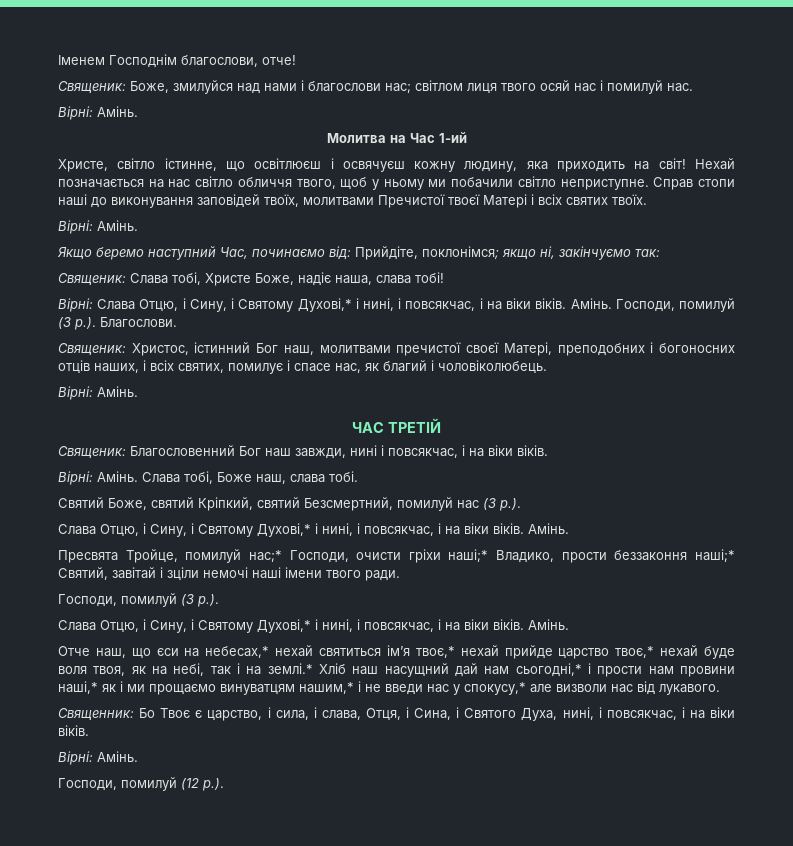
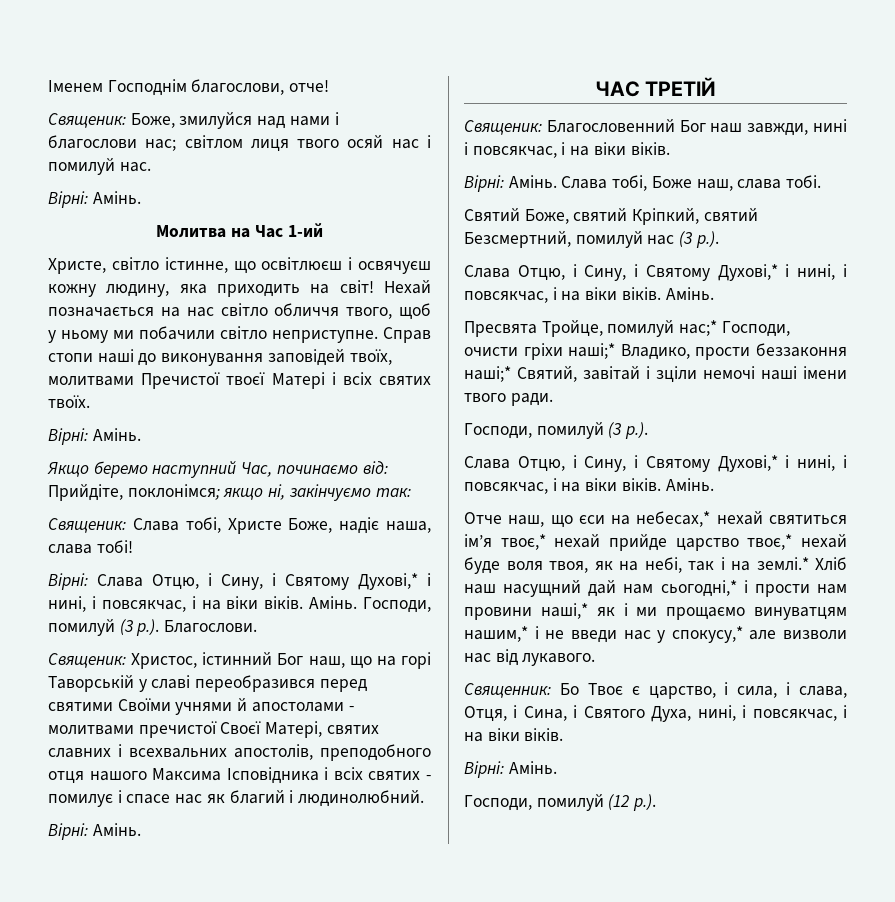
- Священик: Христос, істинний Бог наш, молитвами пречистої своєї Матері, преподобних і богоносних отців наших, і всіх святих, помилує і спасе нас, як благий і чоловіколюбець.
+ Священик: Христос, істинний Бог наш, що на горі Таворській у славі переобразився перед святими Своїми учнями й апостолами - молитвами пречистої Своєї Матері, святих славних і всехвальних апостолів, преподобного отця нашого Максима Ісповідника і всіх святих - помилує і спасе нас як благий і людинолюбний.

